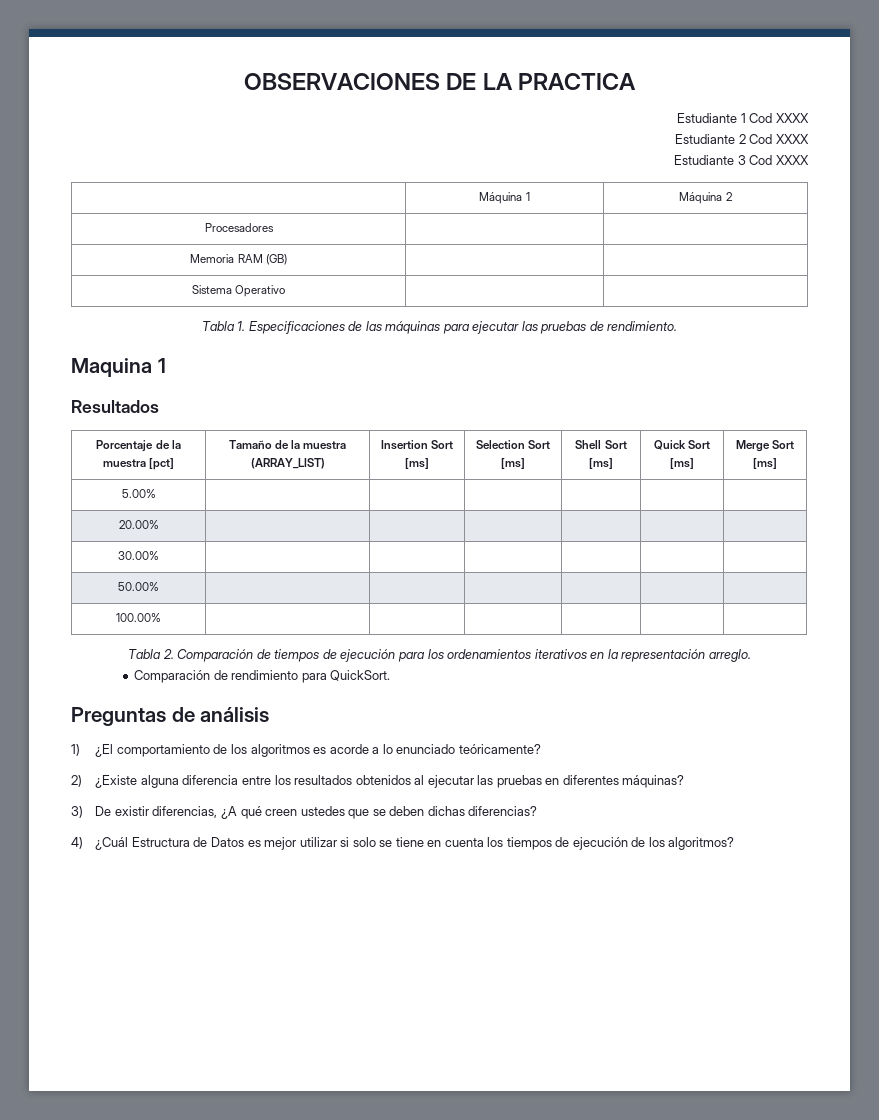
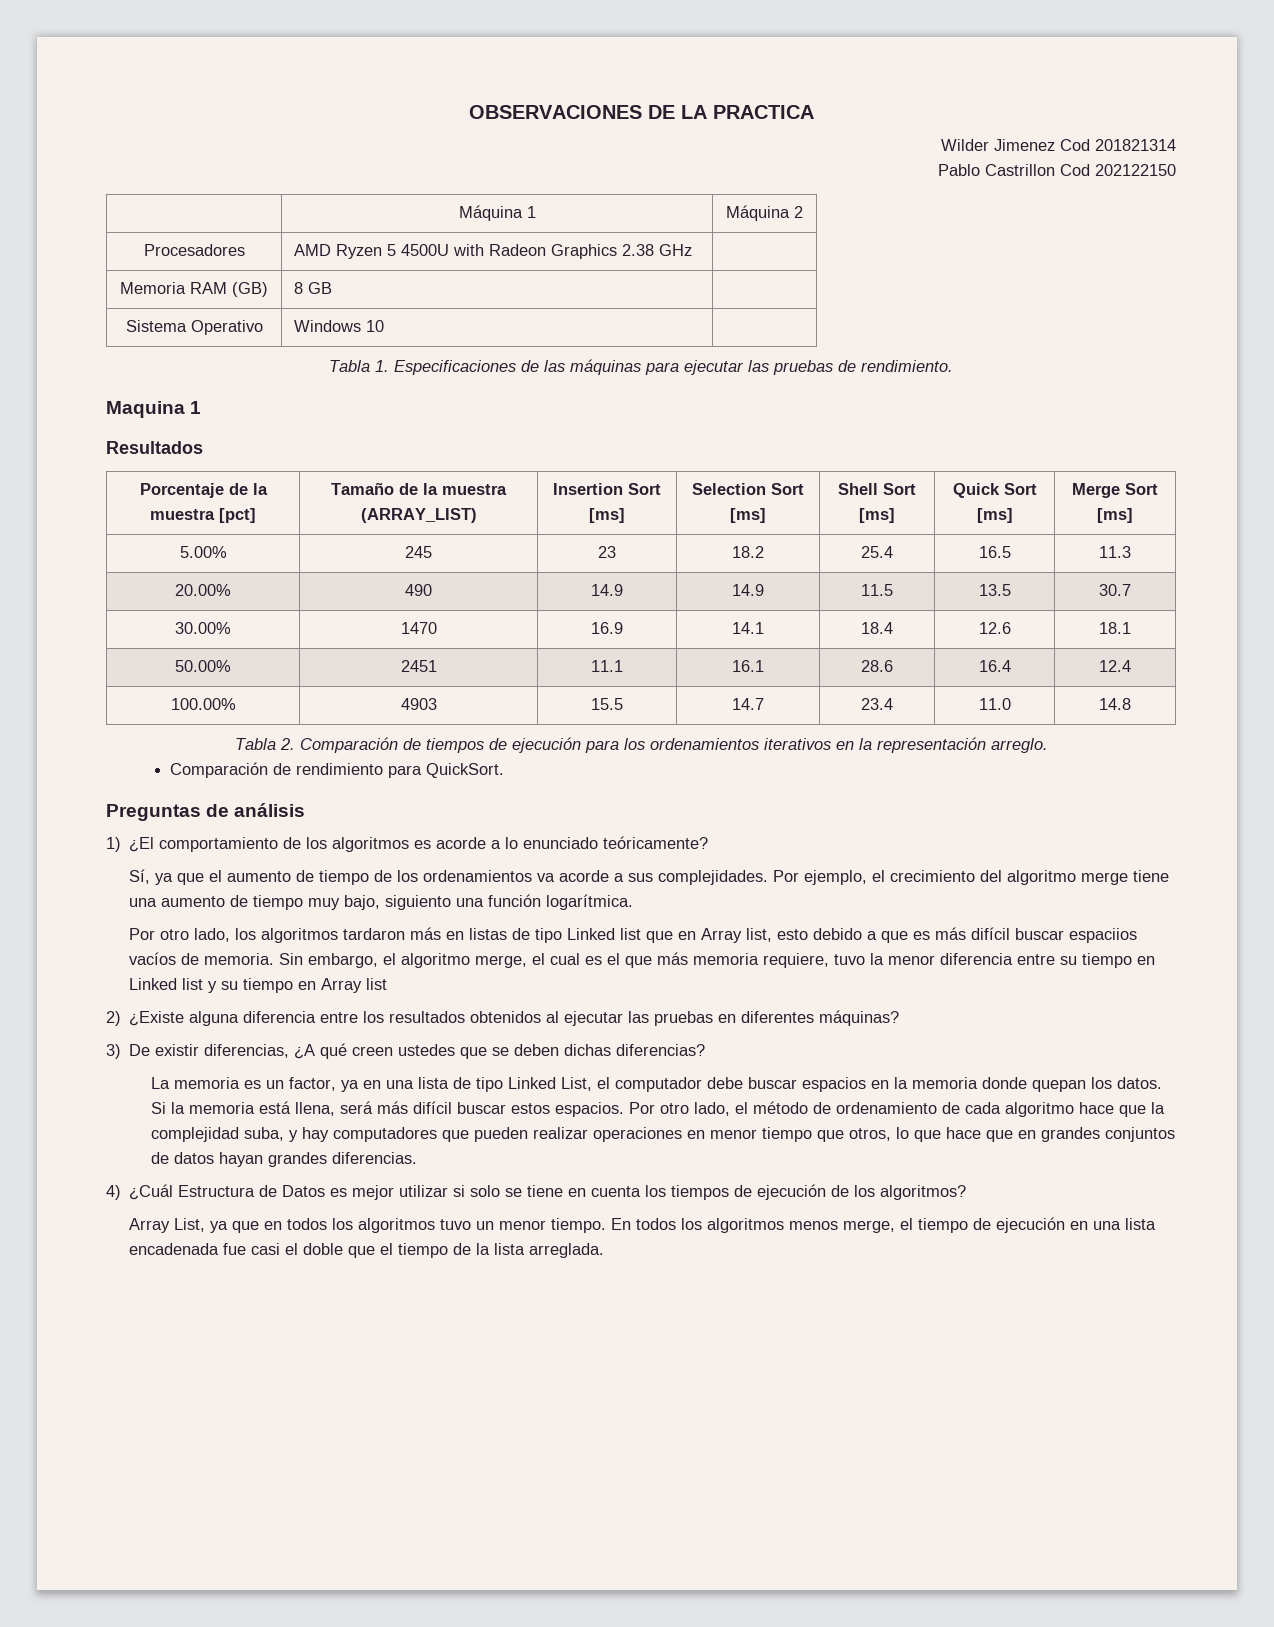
- Estudiante 1 Cod XXXX
- Estudiante 2 Cod XXXX
- Estudiante 3 Cod XXXX
+ Wilder Jimenez Cod 201821314
+ Pablo Castrillon Cod 202122150
- Procesadores | |
+ Procesadores | AMD Ryzen 5 4500U with Radeon Graphics 2.38 GHz |
- Memoria RAM (GB) | |
+ Memoria RAM (GB) | 8 GB |
- Sistema Operativo | |
+ Sistema Operativo | Windows 10 |
- 5.00% | | | | | |
- 20.00% | | | | | |
- 30.00% | | | | | |
- 50.00% | | | | | |
- 100.00% | | | | | |
+ 5.00% | 245 | 23 | 18.2 | 25.4 | 16.5 | 11.3
+ 20.00% | 490 | 14.9 | 14.9 | 11.5 | 13.5 | 30.7
+ 30.00% | 1470 | 16.9 | 14.1 | 18.4 | 12.6 | 18.1
+ 50.00% | 2451 | 11.1 | 16.1 | 28.6 | 16.4 | 12.4
+ 100.00% | 4903 | 15.5 | 14.7 | 23.4 | 11.0 | 14.8
+ Sí, ya que el aumento de tiempo de los ordenamientos va acorde a sus complejidades. Por ejemplo, el crecimiento del algoritmo merge tiene una aumento de tiempo muy bajo, siguiento una función logarítmica.
+ Por otro lado, los algoritmos tardaron más en listas de tipo Linked list que en Array list, esto debido a que es más difícil buscar espaciios vacíos de memoria. Sin embargo, el algoritmo merge, el cual es el que más memoria requiere, tuvo la menor diferencia entre su tiempo en Linked list y su tiempo en Array list
+ La memoria es un factor, ya en una lista de tipo Linked List, el computador debe buscar espacios en la memoria donde quepan los datos. Si la memoria está llena, será más difícil buscar estos espacios. Por otro lado, el método de ordenamiento de cada algoritmo hace que la complejidad suba, y hay computadores que pueden realizar operaciones en menor tiempo que otros, lo que hace que en grandes conjuntos de datos hayan grandes diferencias.
+ Array List, ya que en todos los algoritmos tuvo un menor tiempo. En todos los algoritmos menos merge, el tiempo de ejecución en una lista encadenada fue casi el doble que el tiempo de la lista arreglada.

